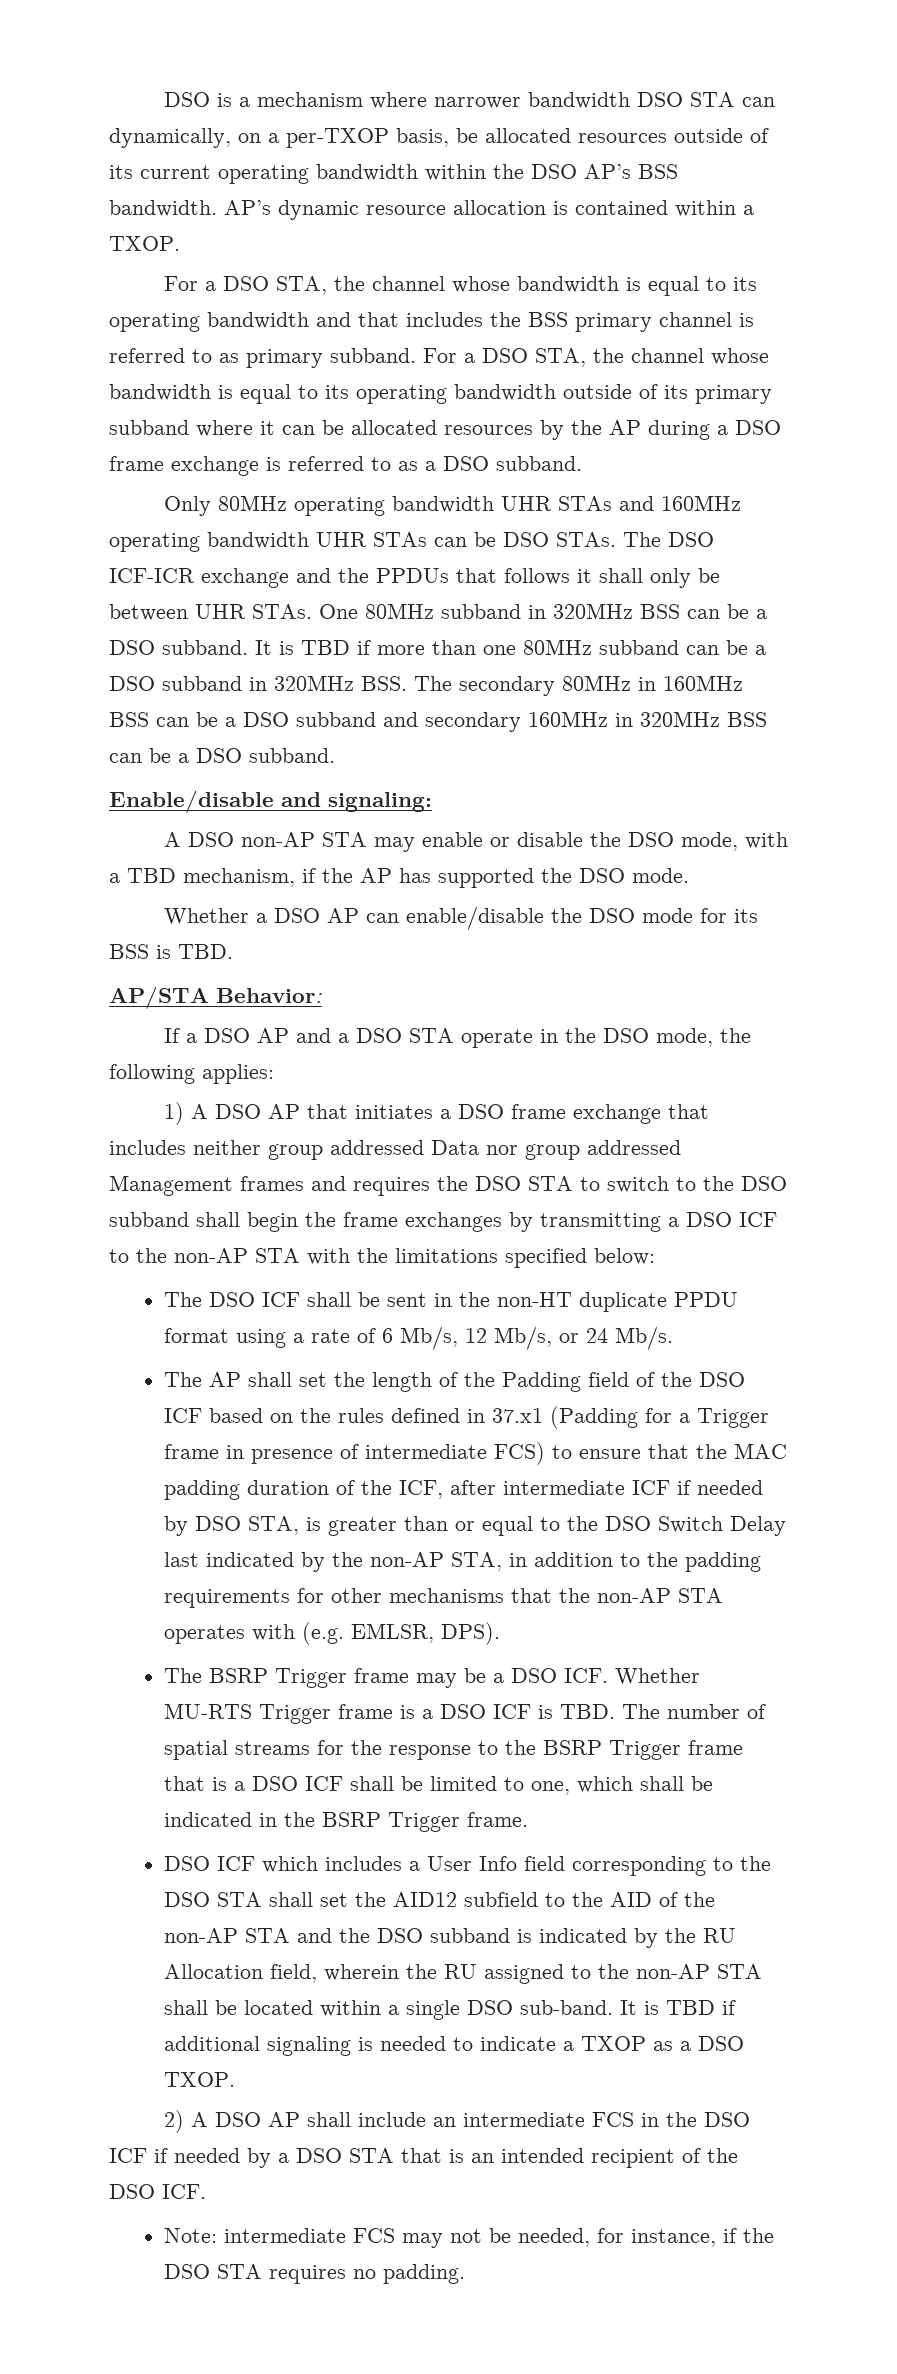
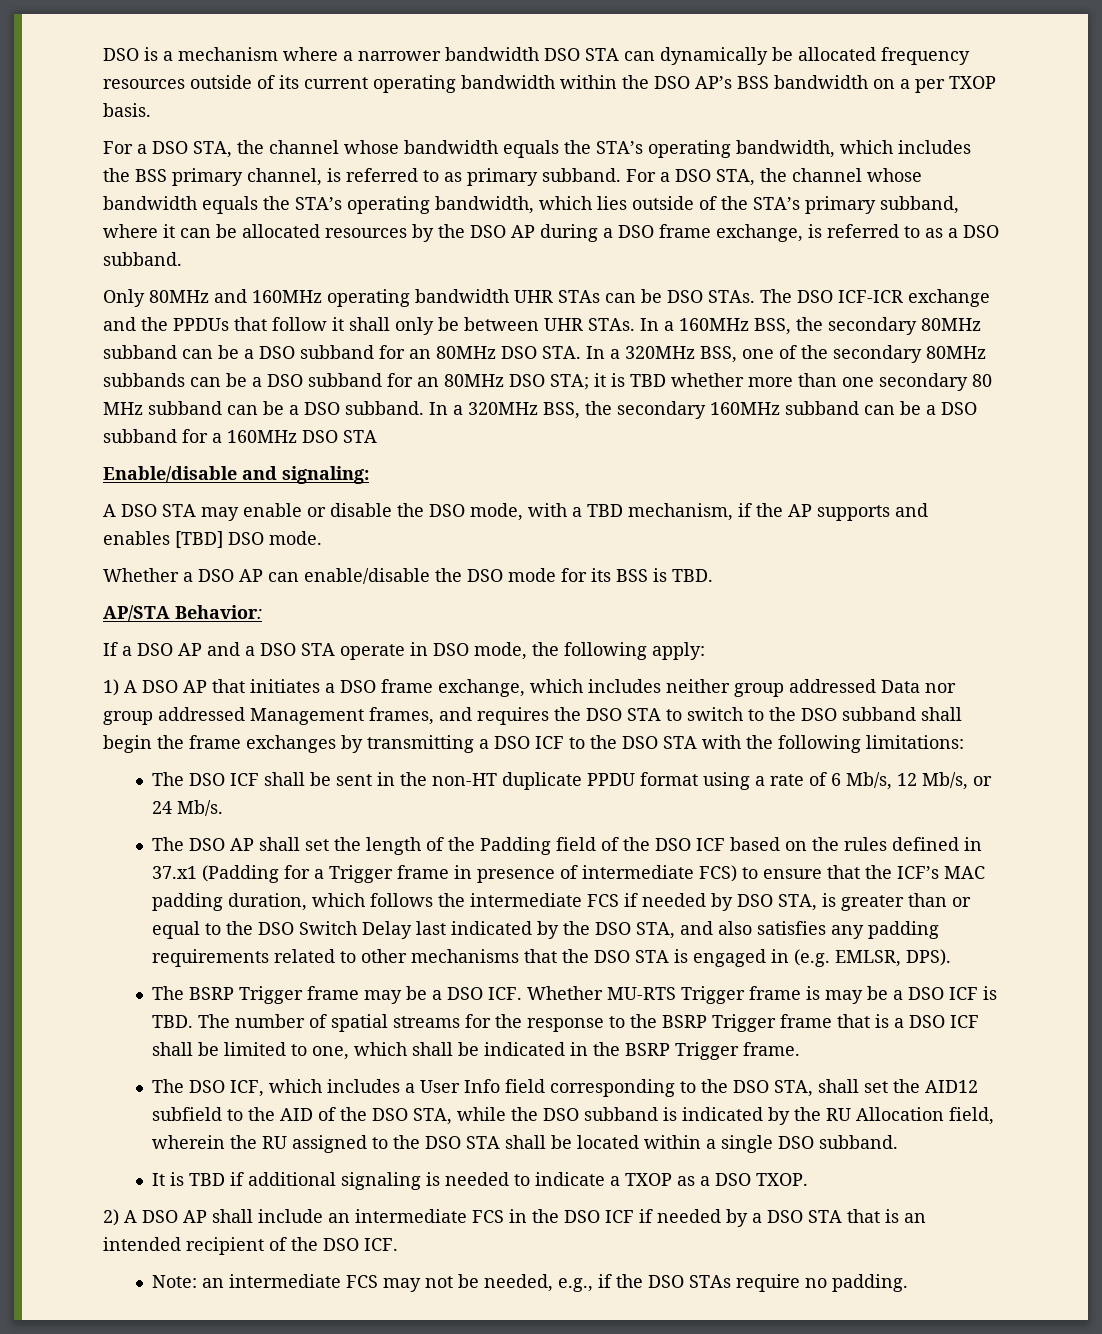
- DSO is a mechanism where narrower bandwidth DSO STA can dynamically, on a per-TXOP basis, be allocated resources outside of its current operating bandwidth within the DSO AP’s BSS bandwidth. AP’s dynamic resource allocation is contained within a TXOP.
- For a DSO STA, the channel whose bandwidth is equal to its operating bandwidth and that includes the BSS primary channel is referred to as primary subband.
+ DSO is a mechanism where a narrower bandwidth DSO STA can dynamically be allocated frequency resources outside of its current operating bandwidth within the DSO AP’s BSS bandwidth on a per TXOP basis.
+ For a DSO STA, the channel whose bandwidth equals the STA’s operating bandwidth, which includes the BSS primary channel, is referred to as primary subband.
- For a DSO STA, the channel whose bandwidth is equal to its operating bandwidth outside of its primary subband where it can be allocated resources by the AP during a DSO frame exchange is referred to as a DSO subband.
+ For a DSO STA, the channel whose bandwidth equals the STA’s operating bandwidth, which lies outside of the STA’s primary subband, where it can be allocated resources by the DSO AP during a DSO frame exchange, is referred to as a DSO subband.
- Only 80MHz operating bandwidth UHR STAs and 160MHz operating bandwidth UHR STAs can be DSO STAs.
+ Only 80MHz and 160MHz operating bandwidth UHR STAs can be DSO STAs.
- The DSO ICF-ICR exchange and the PPDUs that follows it shall only be between UHR STAs.
+ The DSO ICF-ICR exchange and the PPDUs that follow it shall only be between UHR STAs.
- One 80MHz subband in 320MHz BSS can be a DSO subband. It is TBD if more than one 80MHz subband can be a DSO subband in 320MHz BSS. The secondary 80MHz in 160MHz BSS can be a DSO subband and secondary 160MHz in 320MHz BSS can be a DSO subband.
+ In a 160MHz BSS, the secondary 80MHz subband can be a DSO subband for an 80MHz DSO STA. In a 320MHz BSS, one of the secondary 80MHz subbands can be a DSO subband for an 80MHz DSO STA; it is TBD whether more than one secondary 80 MHz subband can be a DSO subband. In a 320MHz BSS, the secondary 160MHz subband can be a DSO subband for a 160MHz DSO STA
- A DSO non-AP STA may enable or disable the DSO mode, with a TBD mechanism, if the AP has supported the DSO mode.
+ A DSO STA may enable or disable the DSO mode, with a TBD mechanism, if the AP supports and enables [TBD] DSO mode.
- If a DSO AP and a DSO STA operate in the DSO mode, the following applies:
+ If a DSO AP and a DSO STA operate in DSO mode, the following apply:
- 1) A DSO AP that initiates a DSO frame exchange that includes neither group addressed Data nor group addressed Management frames and requires the DSO STA to switch to the DSO subband shall begin the frame exchanges by transmitting a DSO ICF to the non-AP STA with the limitations specified below:
+ 1) A DSO AP that initiates a DSO frame exchange, which includes neither group addressed Data nor group addressed Management frames, and requires the DSO STA to switch to the DSO subband shall begin the frame exchanges by transmitting a DSO ICF to the DSO STA with the following limitations:
- The AP shall set the length of the Padding field of the DSO ICF based on the rules defined in 37.x1 (Padding for a Trigger frame in presence of intermediate FCS) to ensure that the MAC padding duration of the ICF, after intermediate ICF if needed by DSO STA, is greater than or equal to the DSO Switch Delay last indicated by the non-AP STA, in addition to the padding requirements for other mechanisms that the non-AP STA operates with (e.g. EMLSR, DPS).
+ The DSO AP shall set the length of the Padding field of the DSO ICF based on the rules defined in 37.x1 (Padding for a Trigger frame in presence of intermediate FCS) to ensure that the ICF’s MAC padding duration, which follows the intermediate FCS if needed by DSO STA, is greater than or equal to the DSO Switch Delay last indicated by the DSO STA, and also satisfies any padding requirements related to other mechanisms that the DSO STA is engaged in (e.g. EMLSR, DPS).
- The BSRP Trigger frame may be a DSO ICF. Whether MU-RTS Trigger frame is a DSO ICF is TBD. The number of spatial streams for the response to the BSRP Trigger frame that is a DSO ICF shall be limited to one, which shall be indicated in the BSRP Trigger frame.
+ The BSRP Trigger frame may be a DSO ICF. Whether MU-RTS Trigger frame is may be a DSO ICF is TBD. The number of spatial streams for the response to the BSRP Trigger frame that is a DSO ICF shall be limited to one, which shall be indicated in the BSRP Trigger frame.
- DSO ICF which includes a User Info field corresponding to the DSO STA shall set the AID12 subfield to the AID of the non-AP STA and the DSO subband is indicated by the RU Allocation field, wherein the RU assigned to the non-AP STA shall be located within a single DSO sub-band. It is TBD if additional signaling is needed to indicate a TXOP as a DSO TXOP.
+ The DSO ICF, which includes a User Info field corresponding to the DSO STA, shall set the AID12 subfield to the AID of the DSO STA, while the DSO subband is indicated by the RU Allocation field, wherein the RU assigned to the DSO STA shall be located within a single DSO subband.
+ It is TBD if additional signaling is needed to indicate a TXOP as a DSO TXOP.
- Note: intermediate FCS may not be needed, for instance, if the DSO STA requires no padding.
+ Note: an intermediate FCS may not be needed, e.g., if the DSO STAs require no padding.

